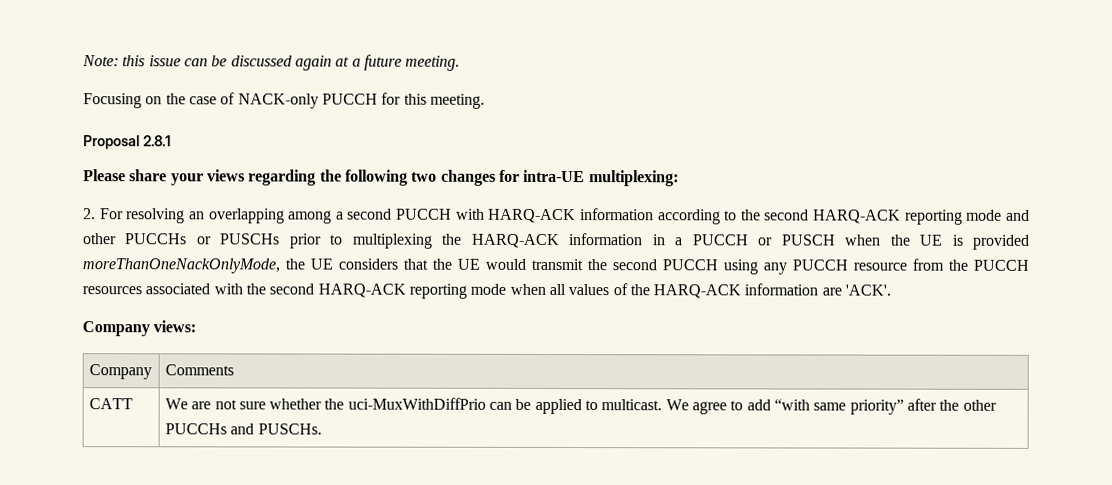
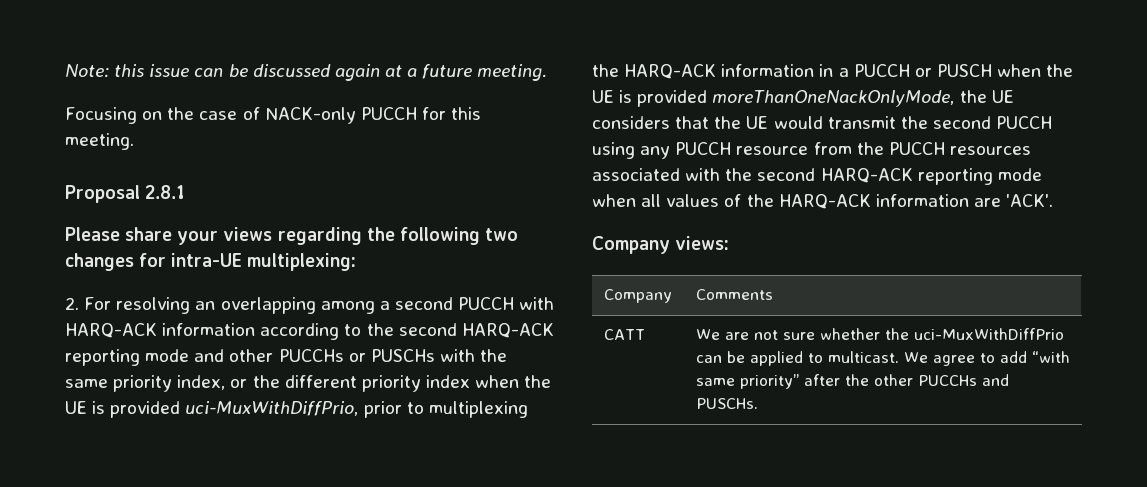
- 2. For resolving an overlapping among a second PUCCH with HARQ-ACK information according to the second HARQ-ACK reporting mode and other PUCCHs or PUSCHs prior to multiplexing the HARQ-ACK information in a PUCCH or PUSCH when the UE is provided moreThanOneNackOnlyMode, the UE considers that the UE would transmit the second PUCCH using any PUCCH resource from the PUCCH resources associated with the second HARQ-ACK reporting mode when all values of the HARQ-ACK information are 'ACK'.
+ 2. For resolving an overlapping among a second PUCCH with HARQ-ACK information according to the second HARQ-ACK reporting mode and other PUCCHs or PUSCHs with the same priority index, or the different priority index when the UE is provided uci-MuxWithDiffPrio, prior to multiplexing the HARQ-ACK information in a PUCCH or PUSCH when the UE is provided moreThanOneNackOnlyMode, the UE considers that the UE would transmit the second PUCCH using any PUCCH resource from the PUCCH resources associated with the second HARQ-ACK reporting mode when all values of the HARQ-ACK information are 'ACK'.

